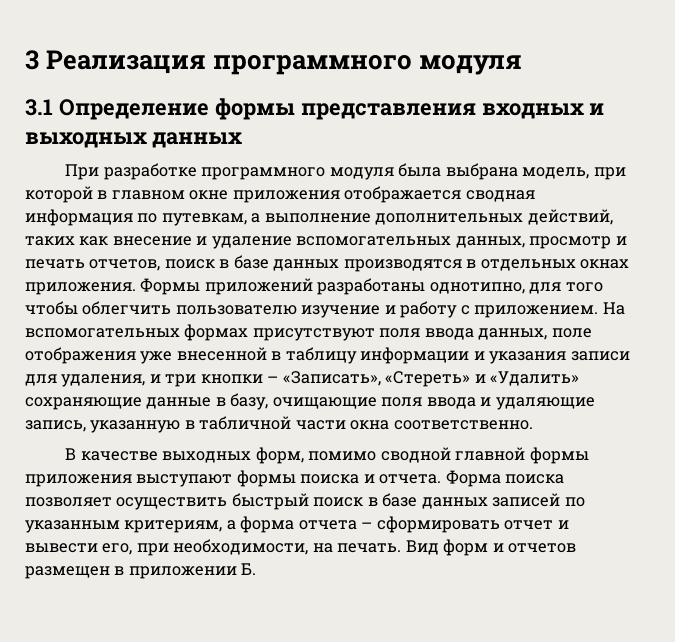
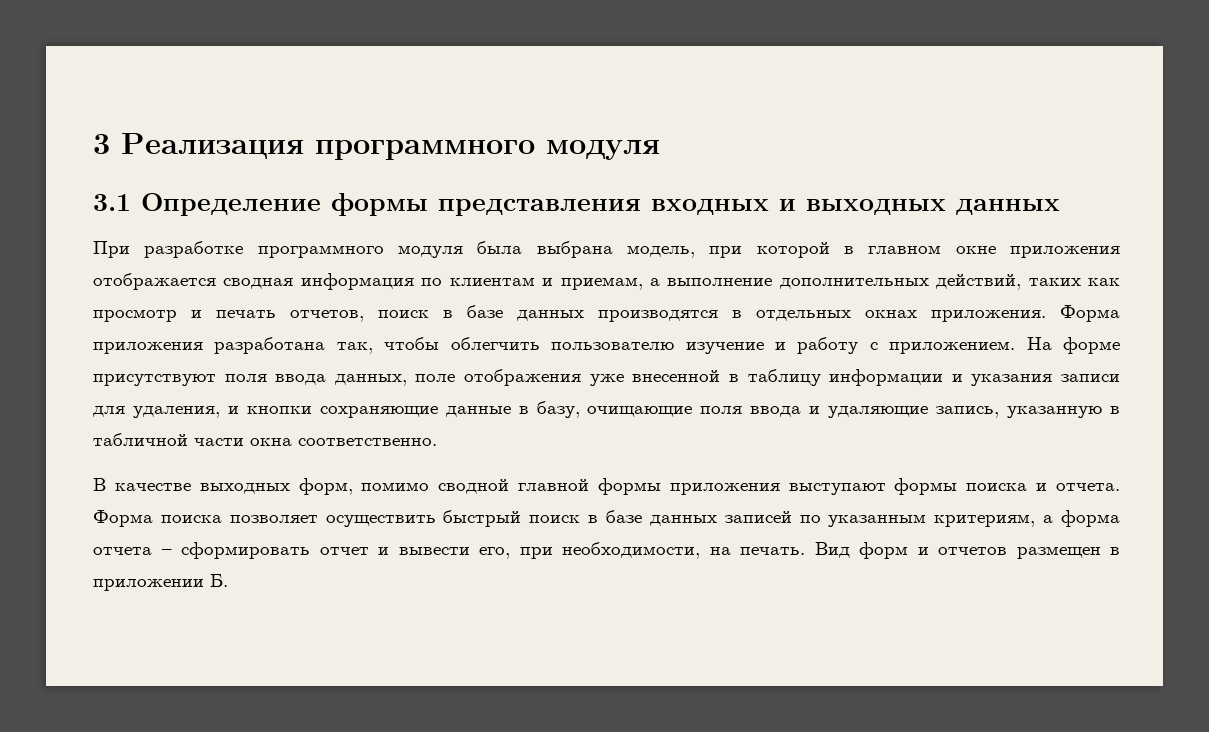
- При разработке программного модуля была выбрана модель, при которой в главном окне приложения отображается сводная информация по путевкам, а выполнение дополнительных действий, таких как внесение и удаление вспомогательных данных, просмотр и печать отчетов, поиск в базе данных производятся в отдельных окнах приложения.
+ При разработке программного модуля была выбрана модель, при которой в главном окне приложения отображается сводная информация по клиентам и приемам, а выполнение дополнительных действий, таких как просмотр и печать отчетов, поиск в базе данных производятся в отдельных окнах приложения.
- Формы приложений разработаны однотипно, для того чтобы облегчить пользователю изучение и работу с приложением.
+ Форма приложения разработана так, чтобы облегчить пользователю изучение и работу с приложением.
- На вспомогательных формах присутствуют поля ввода данных, поле отображения уже внесенной в таблицу информации и указания записи для удаления, и три кнопки – «Записать», «Стереть» и «Удалить» сохраняющие данные в базу, очищающие поля ввода и удаляющие запись, указанную в табличной части окна соответственно.
+ На форме присутствуют поля ввода данных, поле отображения уже внесенной в таблицу информации и указания записи для удаления, и кнопки сохраняющие данные в базу, очищающие поля ввода и удаляющие запись, указанную в табличной части окна соответственно.

